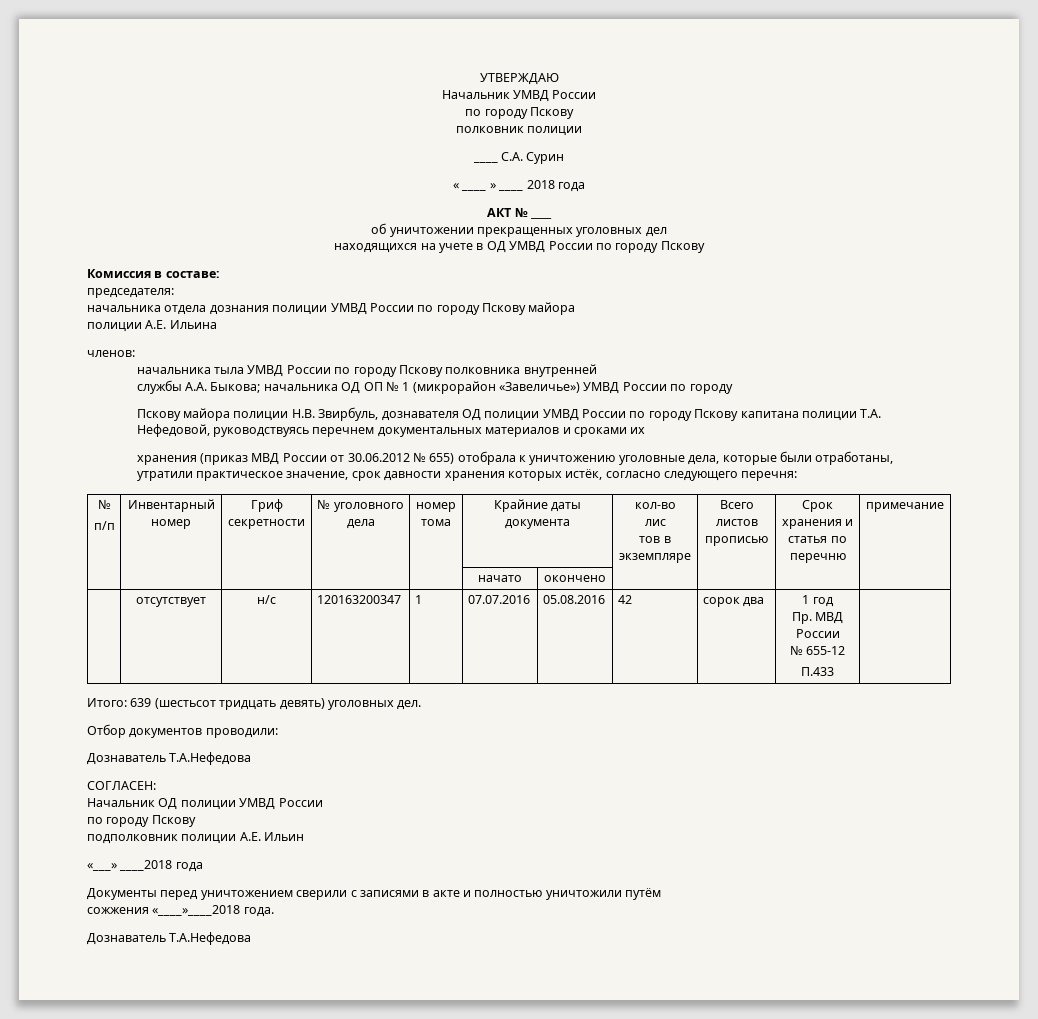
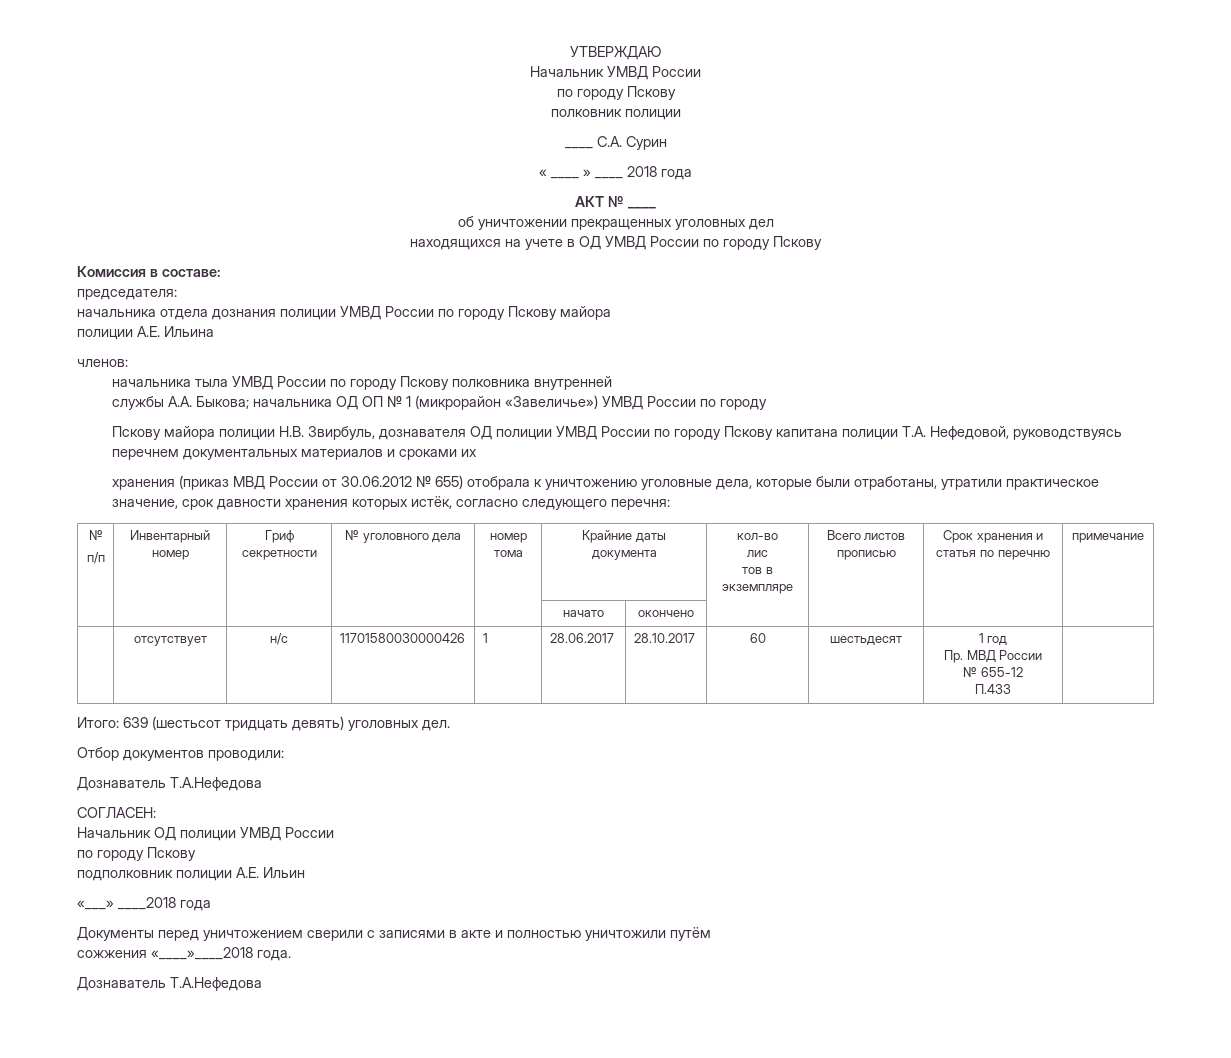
- | отсутствует | н/с | 120163200347 | 1 | 07.07.2016 | 05.08.2016 | 42 | сорок два | 1 год
+ | отсутствует | н/с | 11701580030000426 | 1 | 28.06.2017 | 28.10.2017 | 60 | шестьдесят | 1 год

